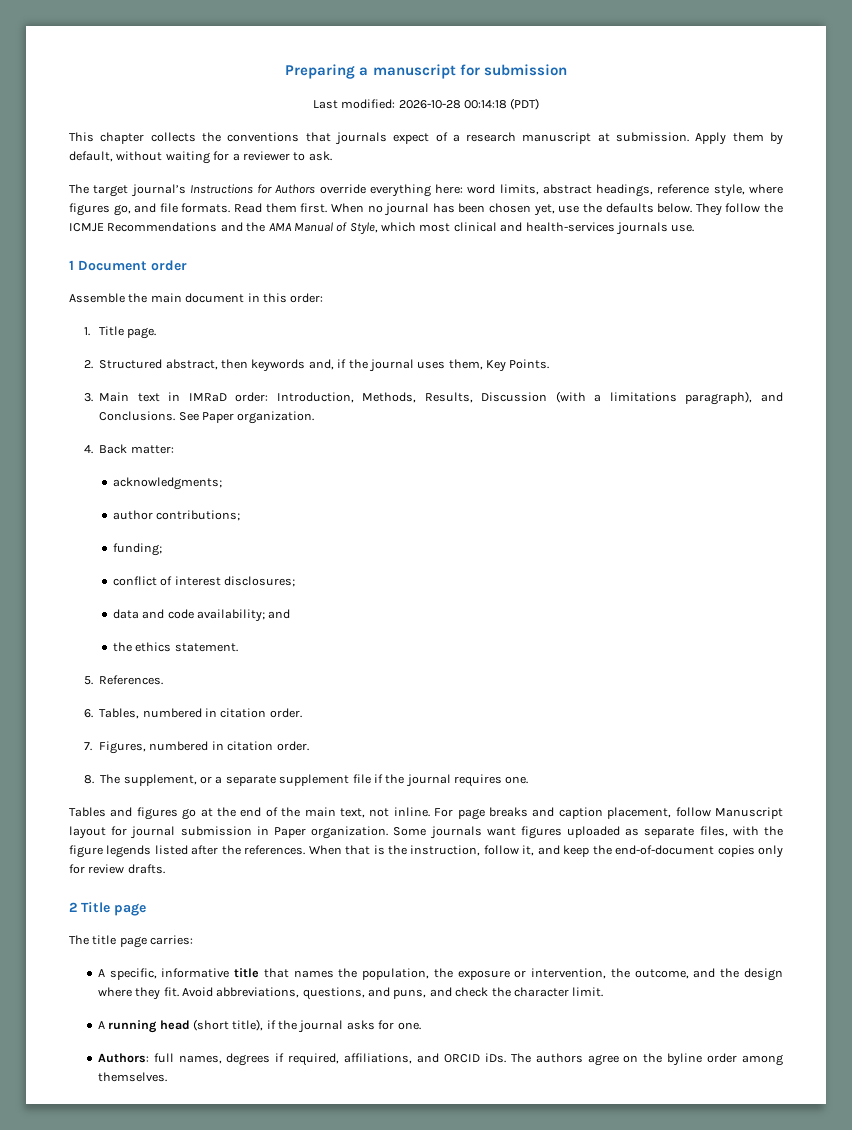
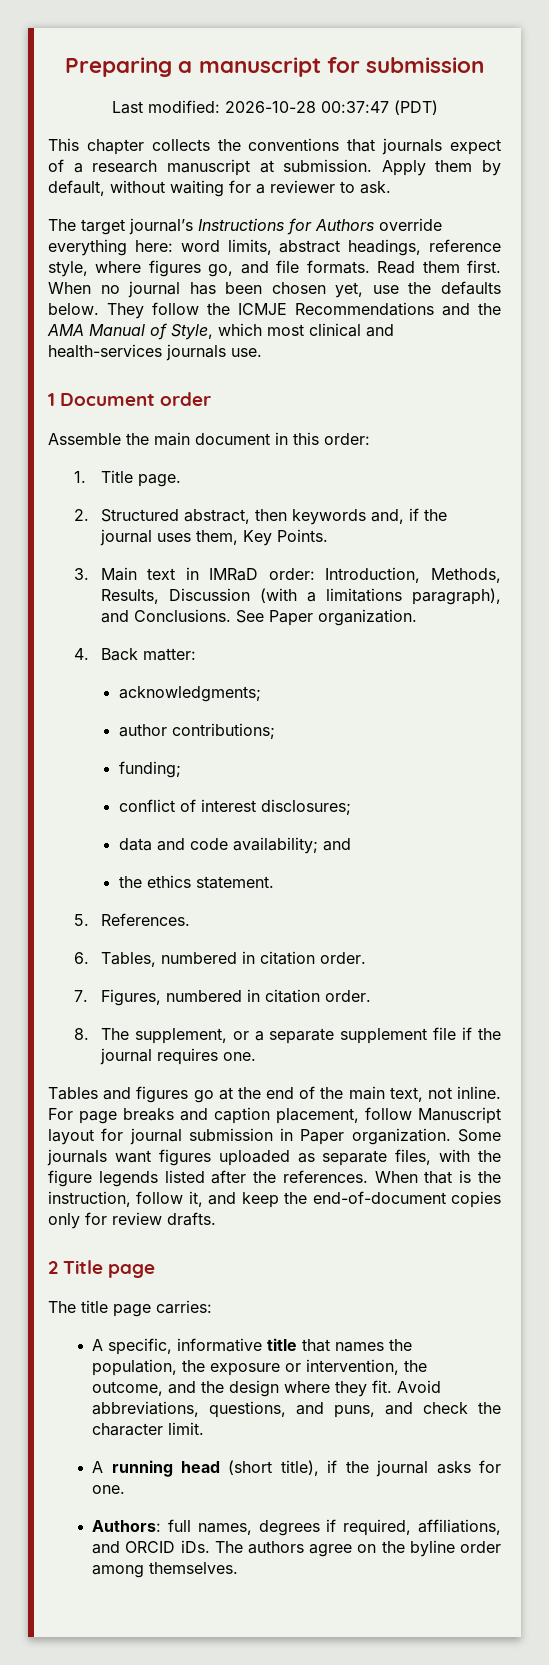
- Last modified: 2026-10-28 00:14:18 (PDT)
+ Last modified: 2026-10-28 00:37:47 (PDT)

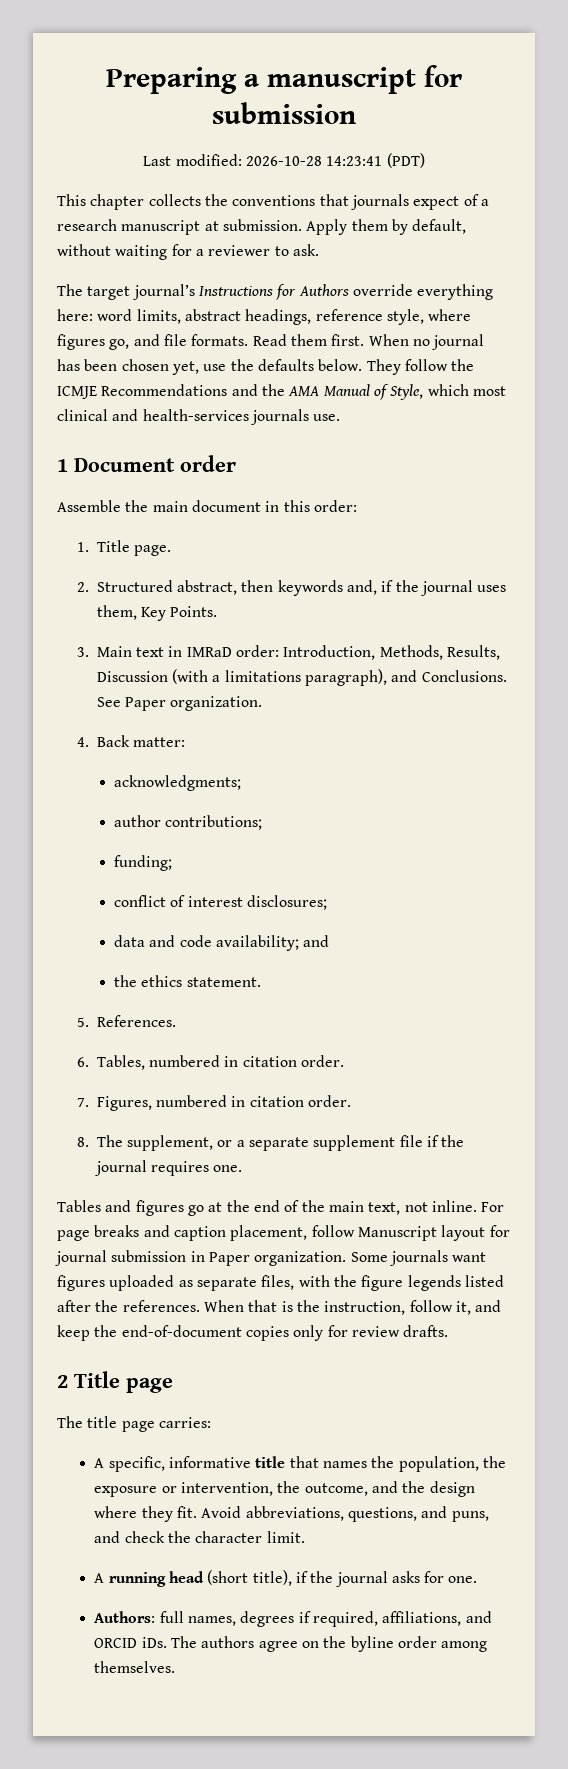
- Last modified: 2026-10-28 00:37:47 (PDT)
+ Last modified: 2026-10-28 14:23:41 (PDT)

